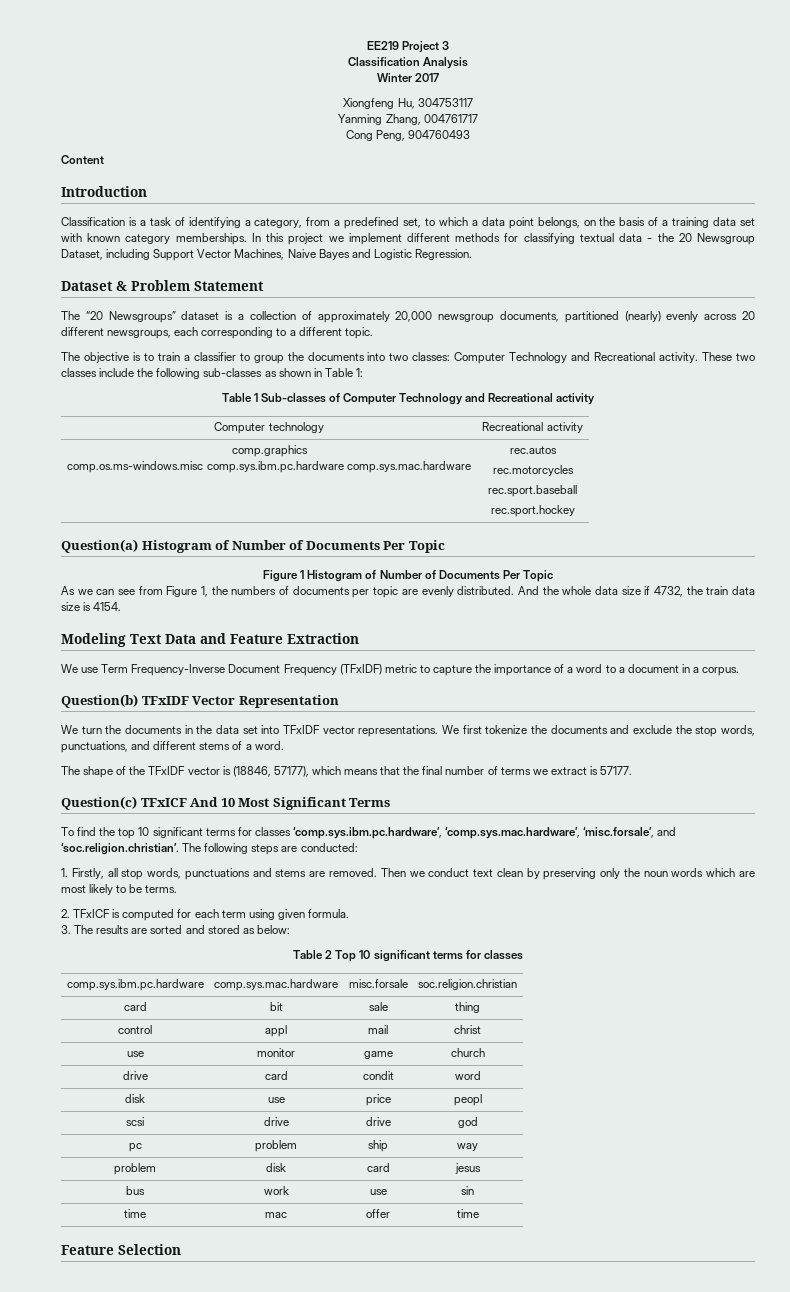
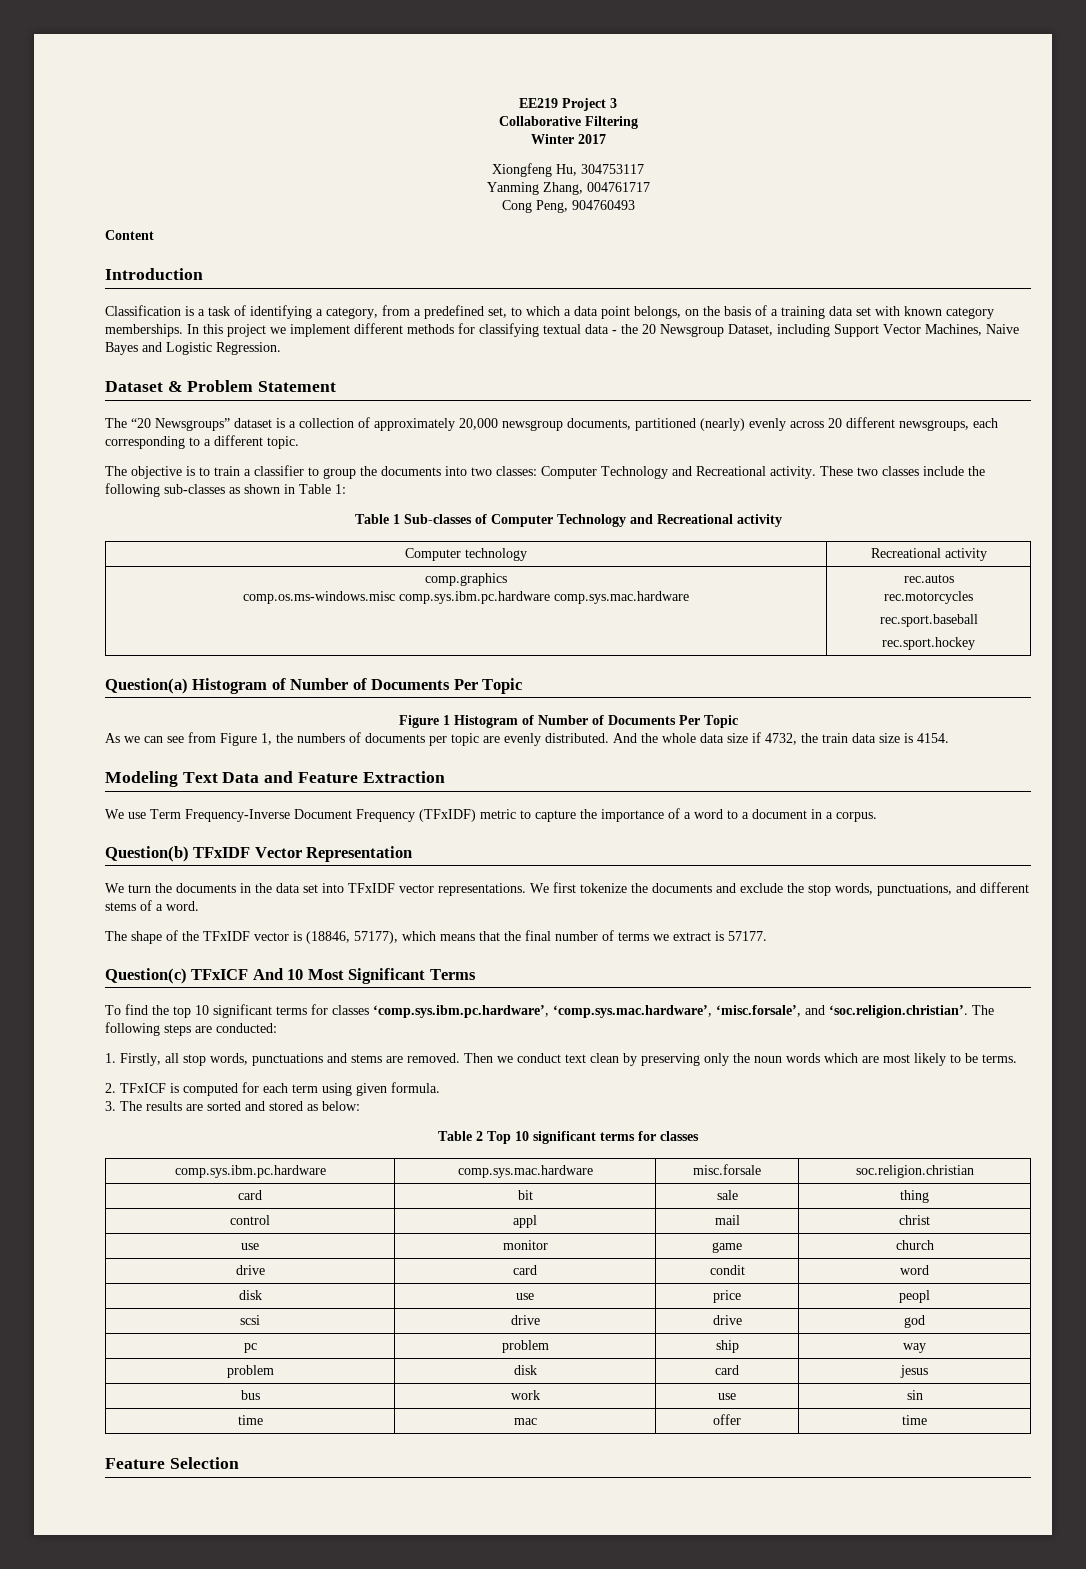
- Classification Analysis
+ Collaborative Filtering

